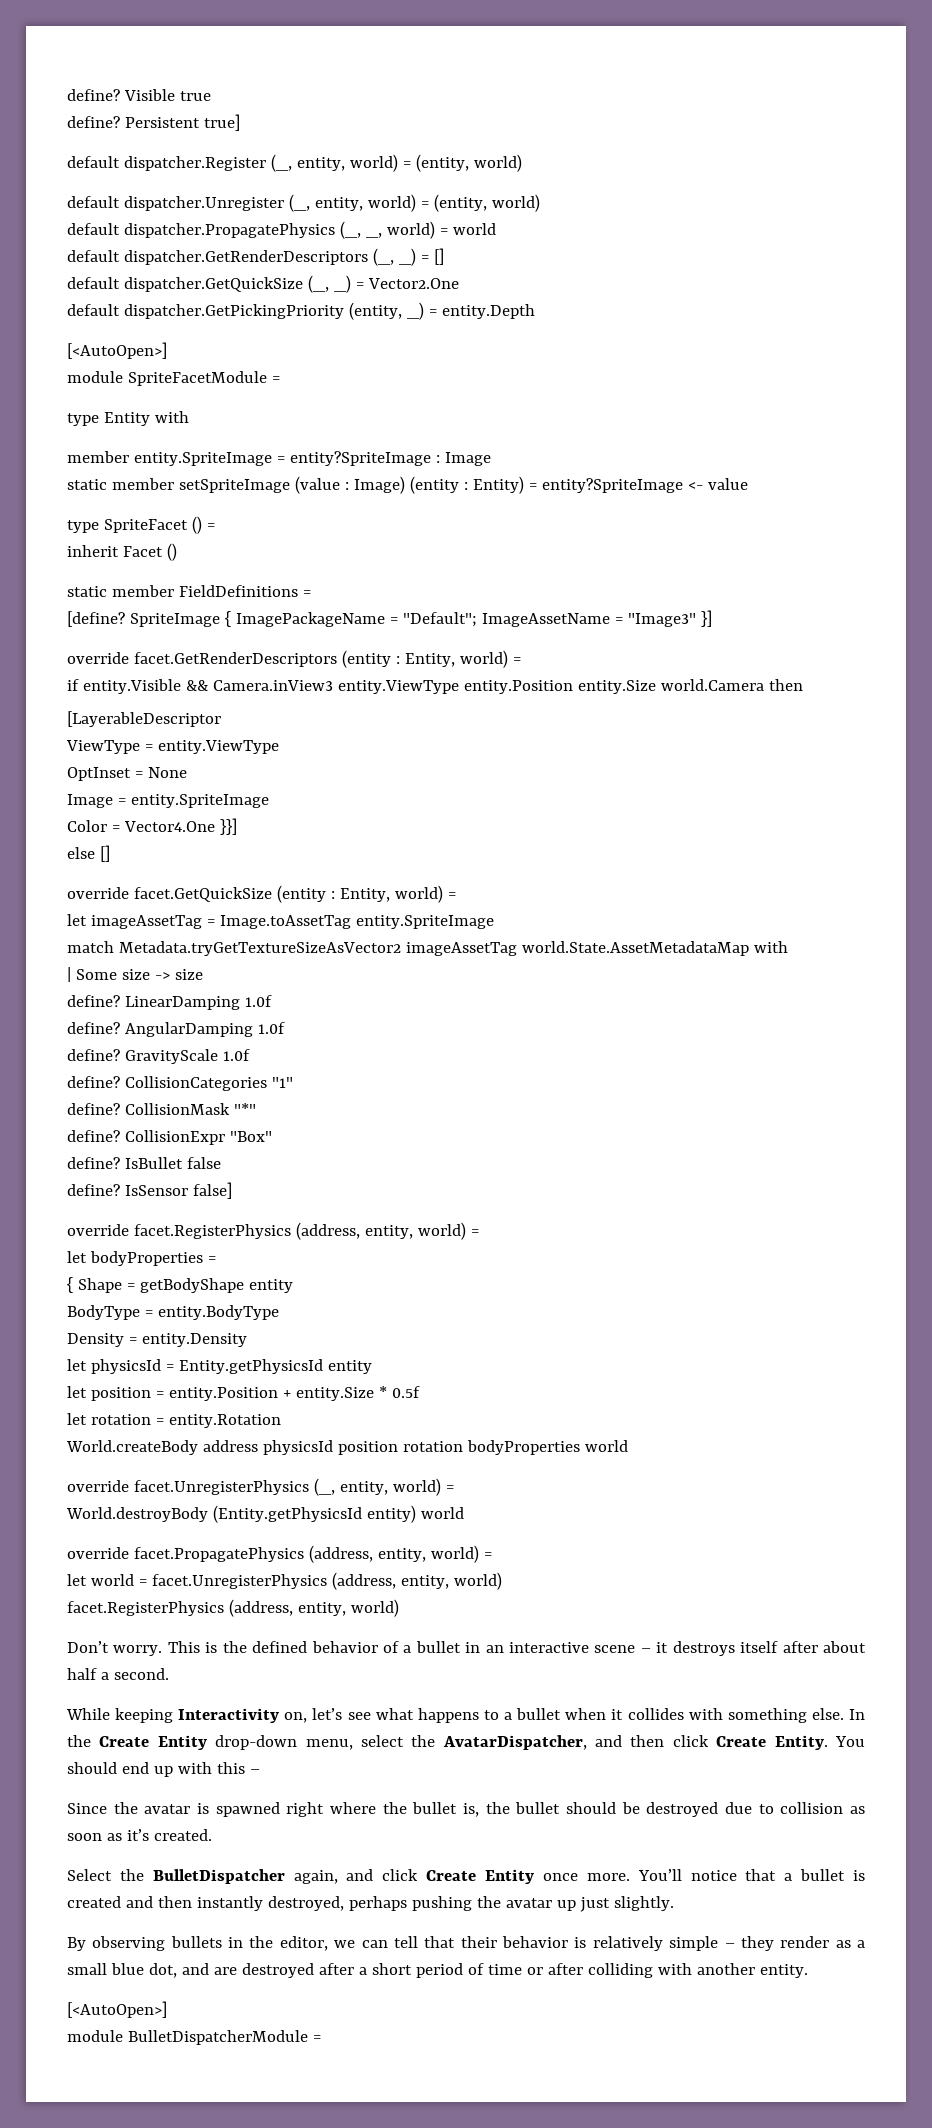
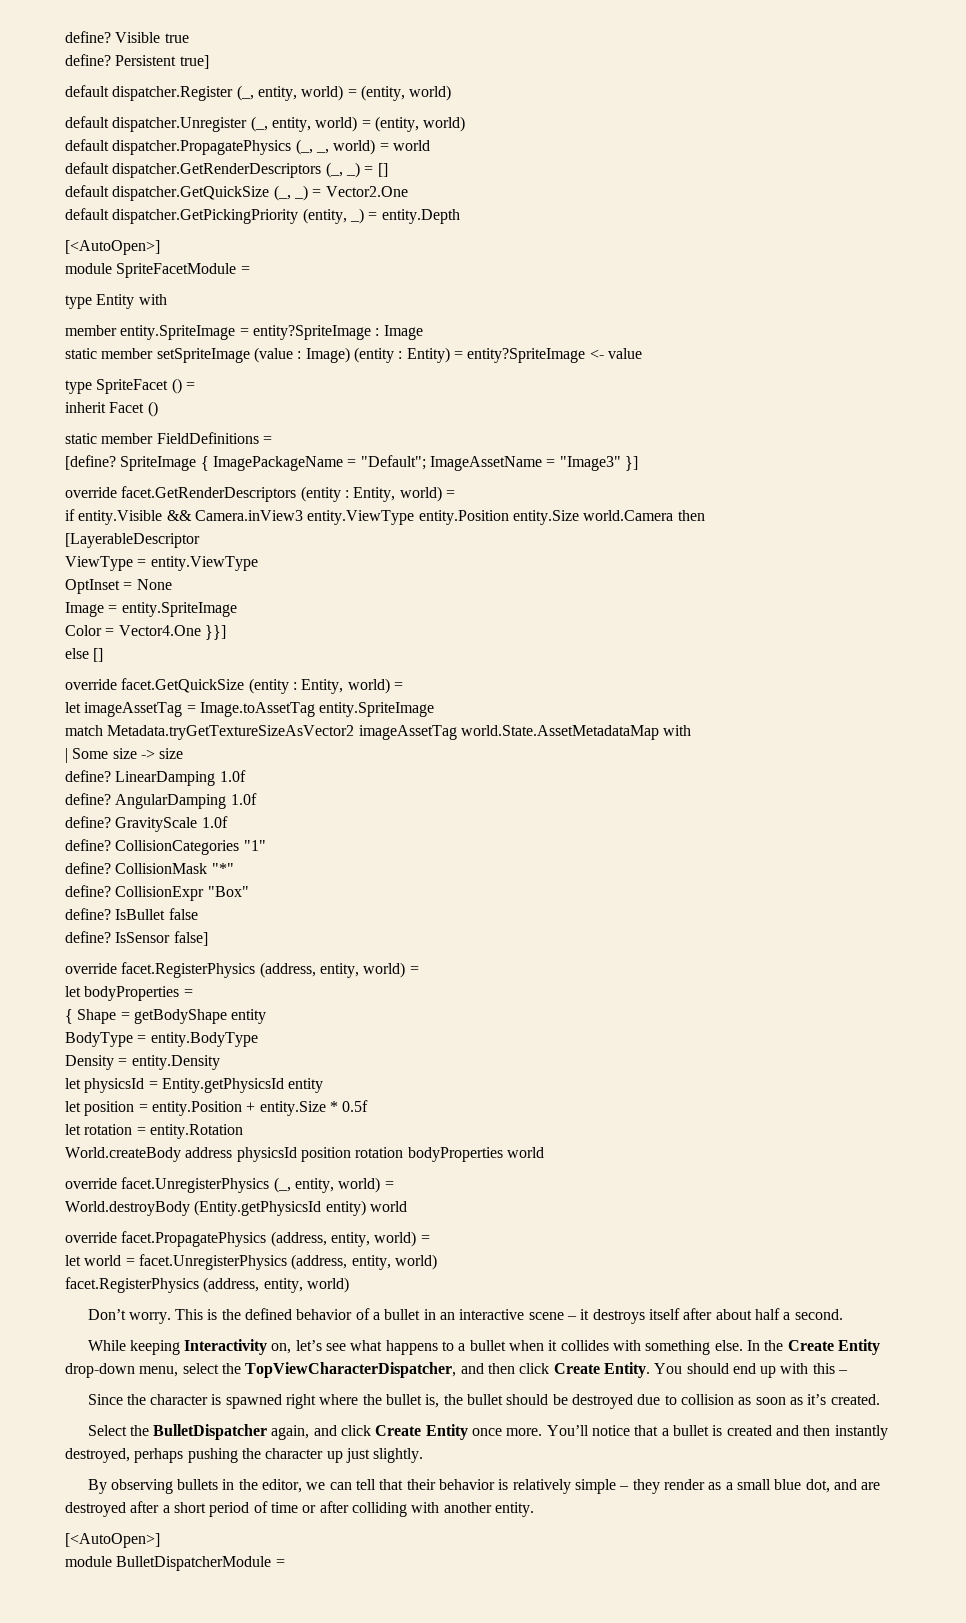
- In the Create Entity drop-down menu, select the AvatarDispatcher, and then click Create Entity.
+ In the Create Entity drop-down menu, select the TopViewCharacterDispatcher, and then click Create Entity.
- Since the avatar is spawned right where the bullet is, the bullet should be destroyed due to collision as soon as it’s created.
+ Since the character is spawned right where the bullet is, the bullet should be destroyed due to collision as soon as it’s created.
- You’ll notice that a bullet is created and then instantly destroyed, perhaps pushing the avatar up just slightly.
+ You’ll notice that a bullet is created and then instantly destroyed, perhaps pushing the character up just slightly.

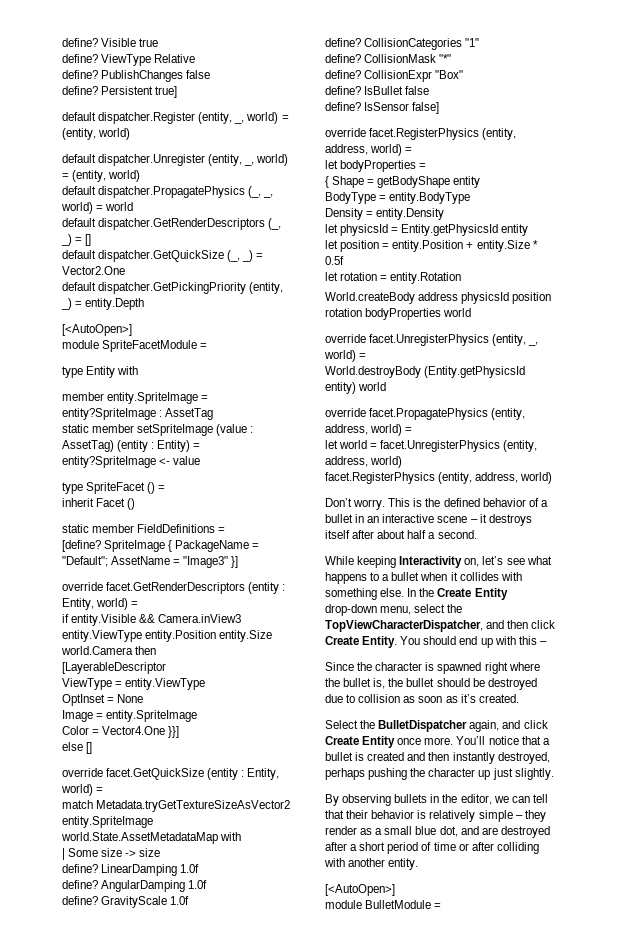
+ define? ViewType Relative
+ define? PublishChanges false
- default dispatcher.Register (_, entity, world) = (entity, world)
+ default dispatcher.Register (entity, _, world) = (entity, world)
- default dispatcher.Unregister (_, entity, world) = (entity, world)
+ default dispatcher.Unregister (entity, _, world) = (entity, world)
- member entity.SpriteImage = entity?SpriteImage : Image
+ member entity.SpriteImage = entity?SpriteImage : AssetTag
- static member setSpriteImage (value : Image) (entity : Entity) = entity?SpriteImage <- value
+ static member setSpriteImage (value : AssetTag) (entity : Entity) = entity?SpriteImage <- value
- SpriteImage { ImagePackageName = "Default"; ImageAssetName = "Image3" }]
+ SpriteImage { PackageName = "Default"; AssetName = "Image3" }]
- let imageAssetTag = Image.toAssetTag entity.SpriteImage
- match Metadata.tryGetTextureSizeAsVector2 imageAssetTag world.State.AssetMetadataMap with
+ match Metadata.tryGetTextureSizeAsVector2 entity.SpriteImage world.State.AssetMetadataMap with
- override facet.RegisterPhysics (address, entity, world) =
+ override facet.RegisterPhysics (entity, address, world) =
- override facet.UnregisterPhysics (_, entity, world) =
+ override facet.UnregisterPhysics (entity, _, world) =
- override facet.PropagatePhysics (address, entity, world) =
+ override facet.PropagatePhysics (entity, address, world) =
- let world = facet.UnregisterPhysics (address, entity, world)
- facet.RegisterPhysics (address, entity, world)
+ let world = facet.UnregisterPhysics (entity, address, world)
+ facet.RegisterPhysics (entity, address, world)
- module BulletDispatcherModule =
+ module BulletModule =

